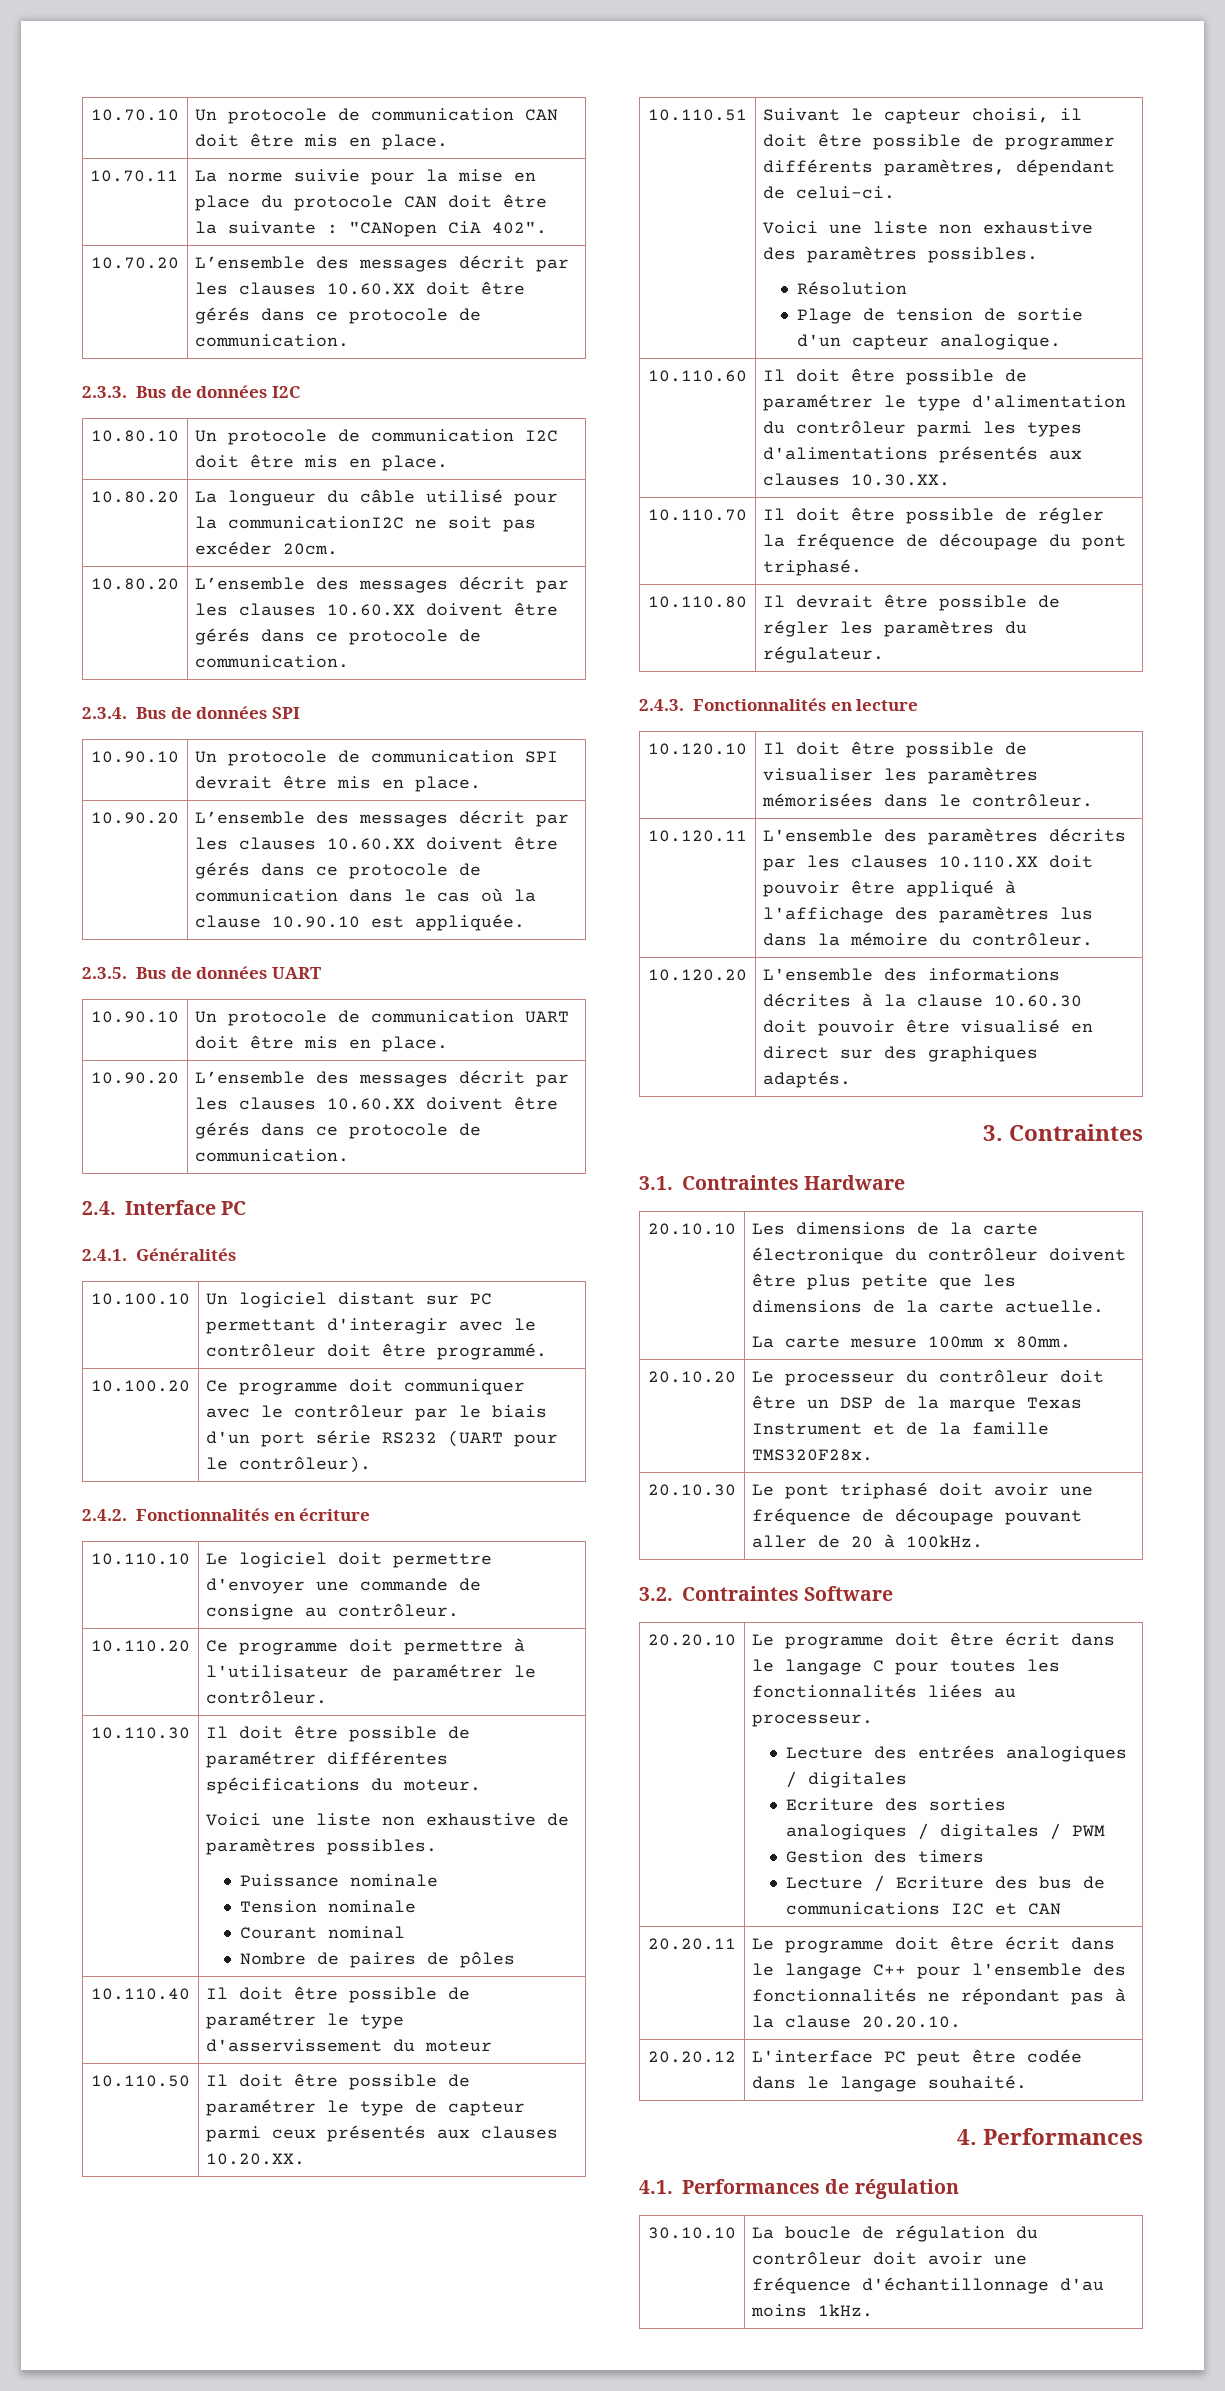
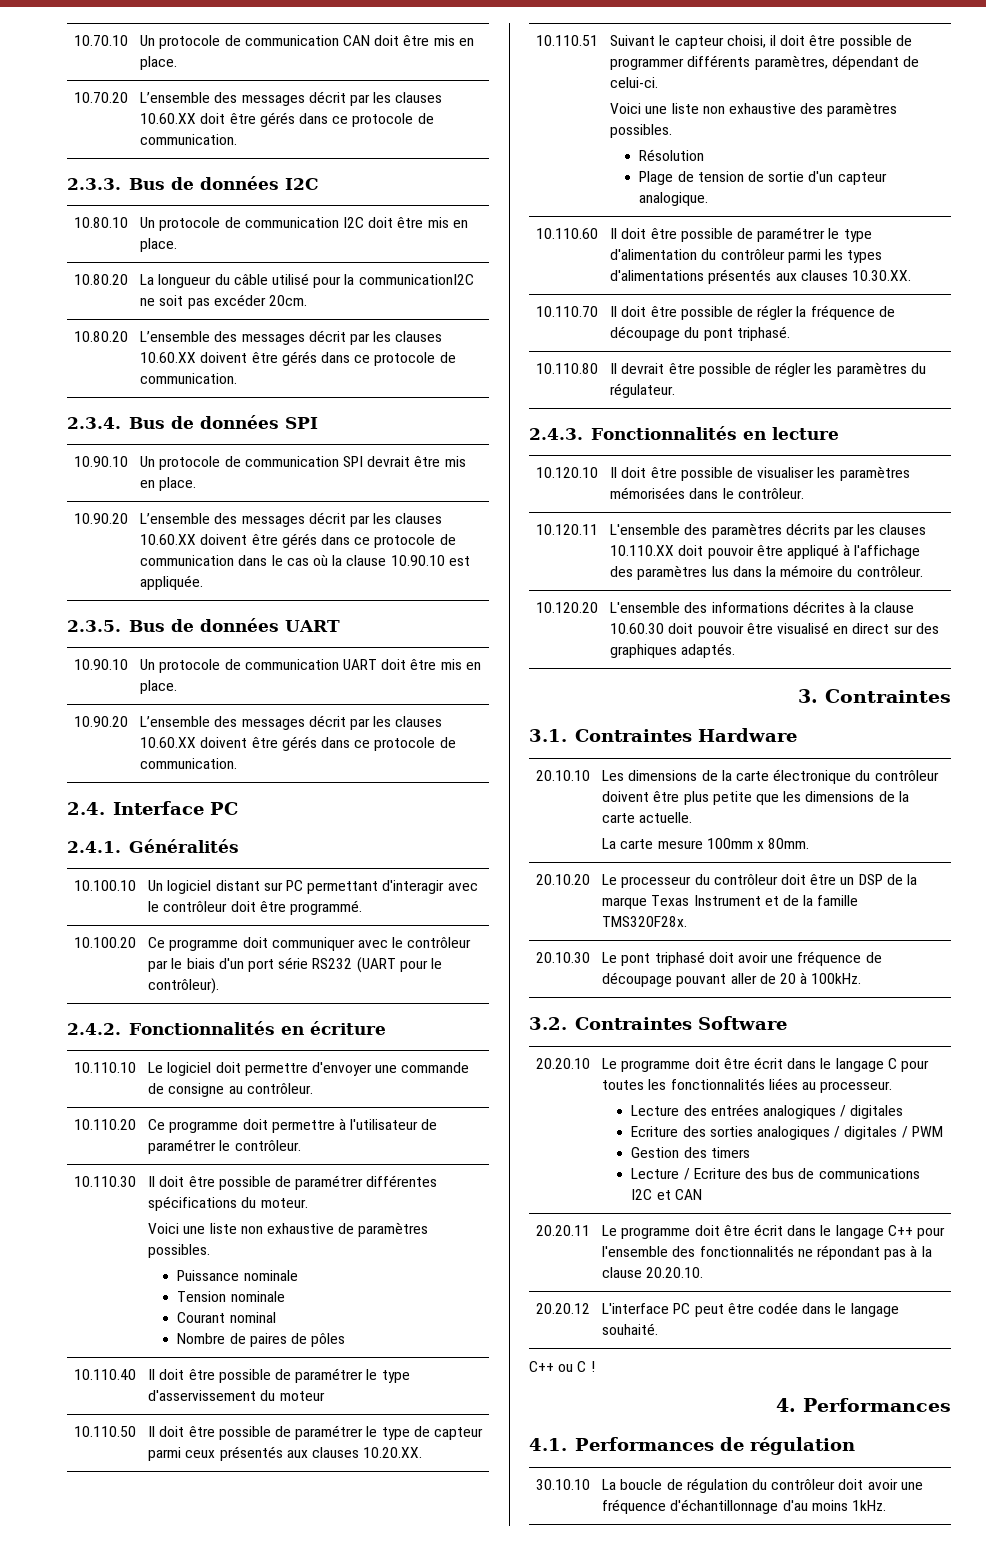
- 10.70.11 | La norme suivie pour la mise en place du protocole CAN doit être la suivante : "CANopen CiA 402".
+ C++ ou C !

